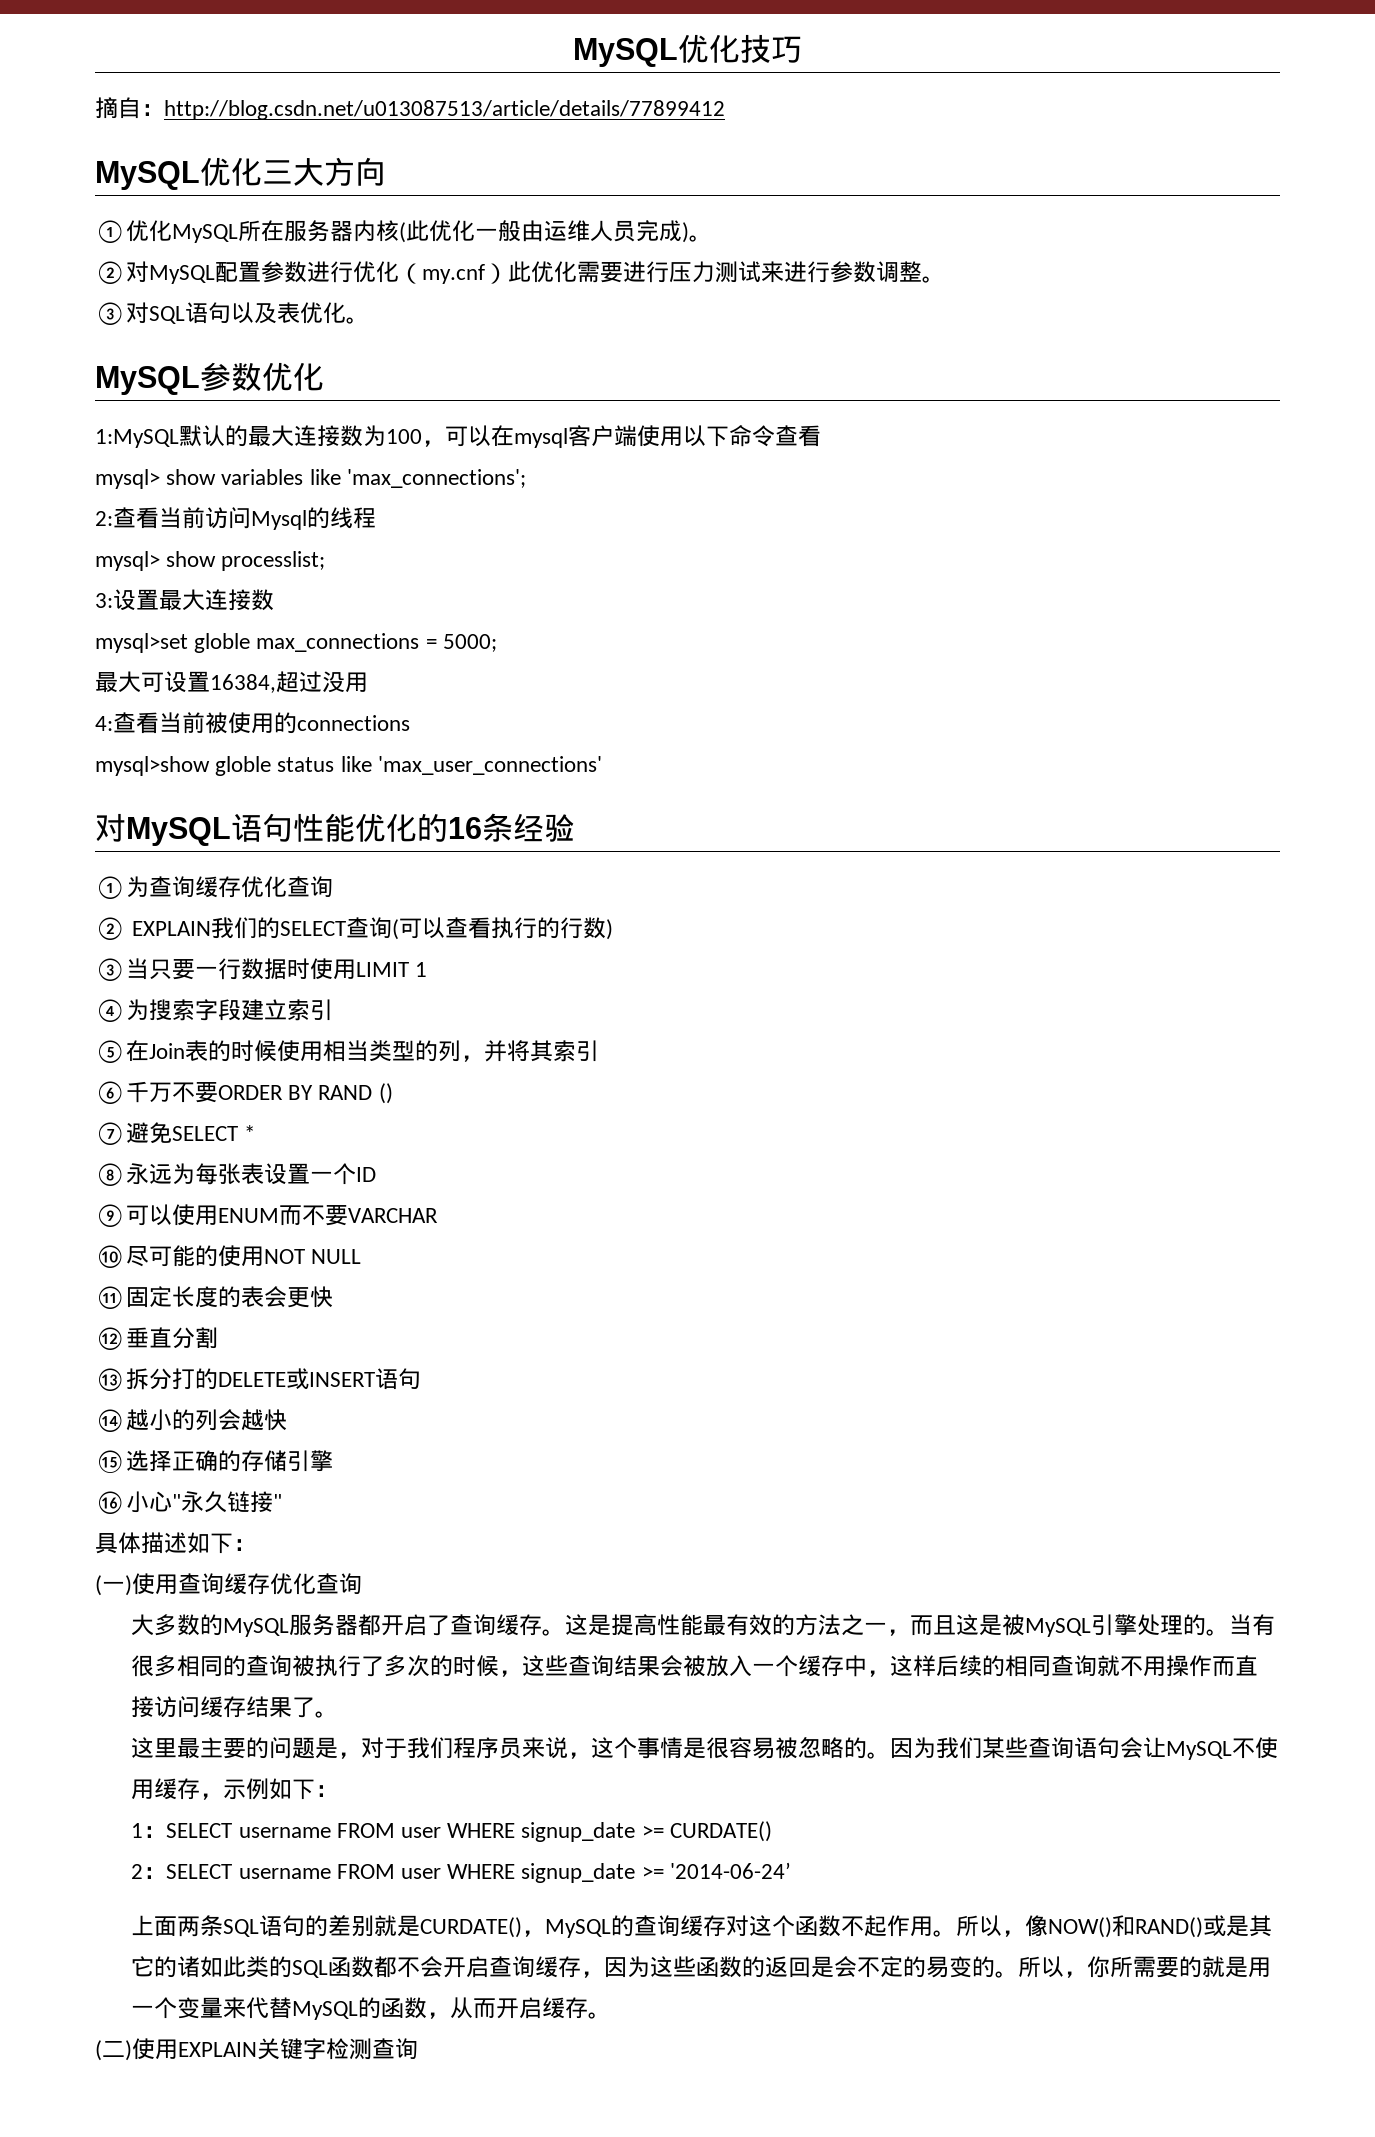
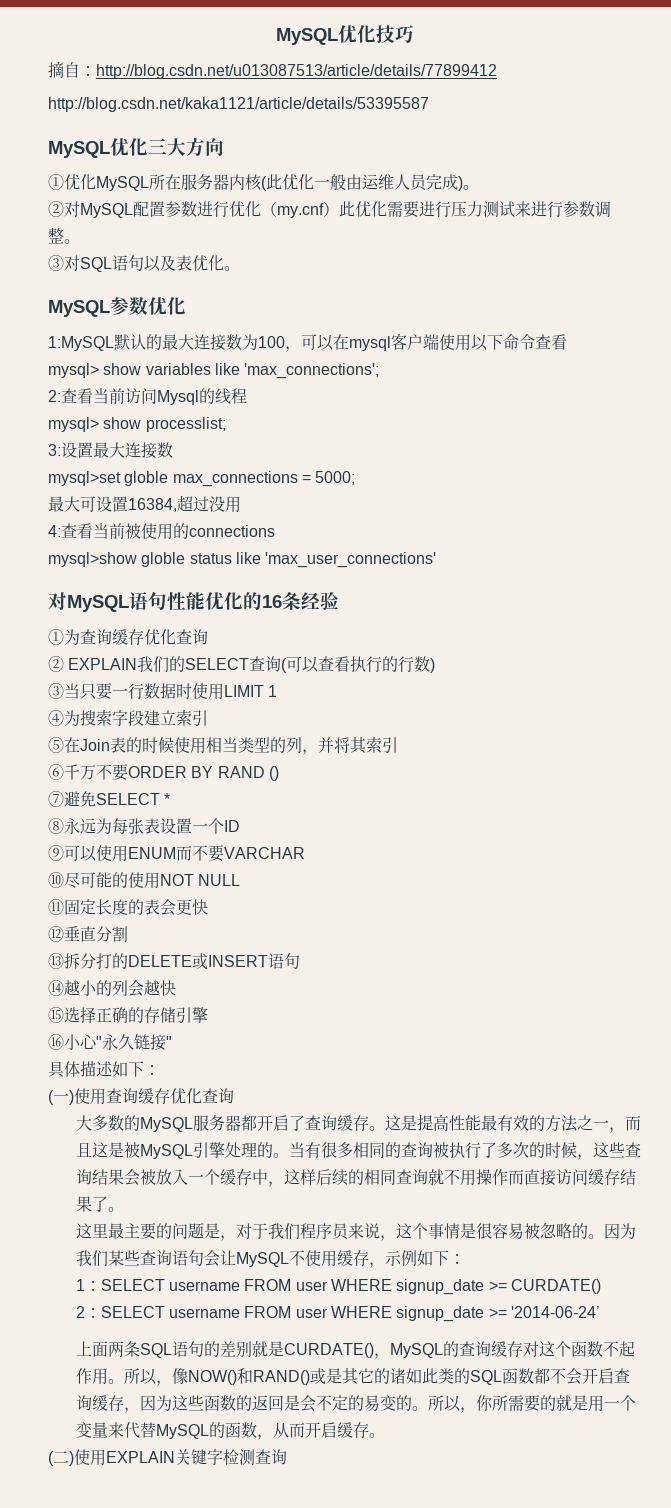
+ http://blog.csdn.net/kaka1121/article/details/53395587

